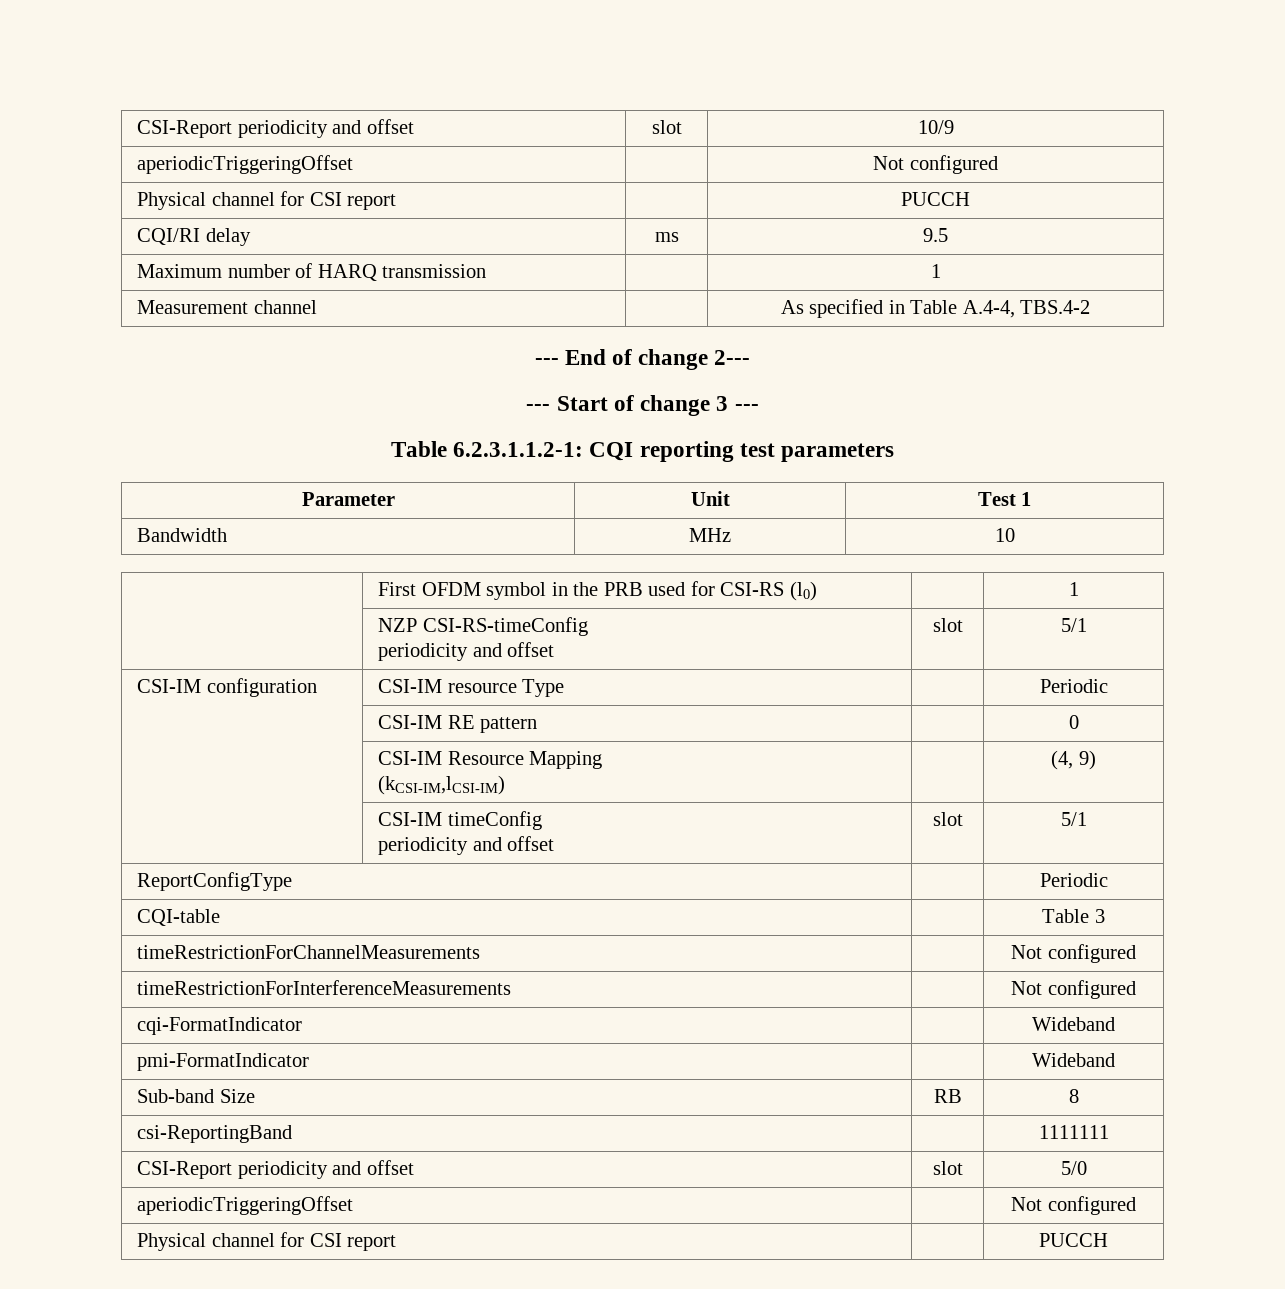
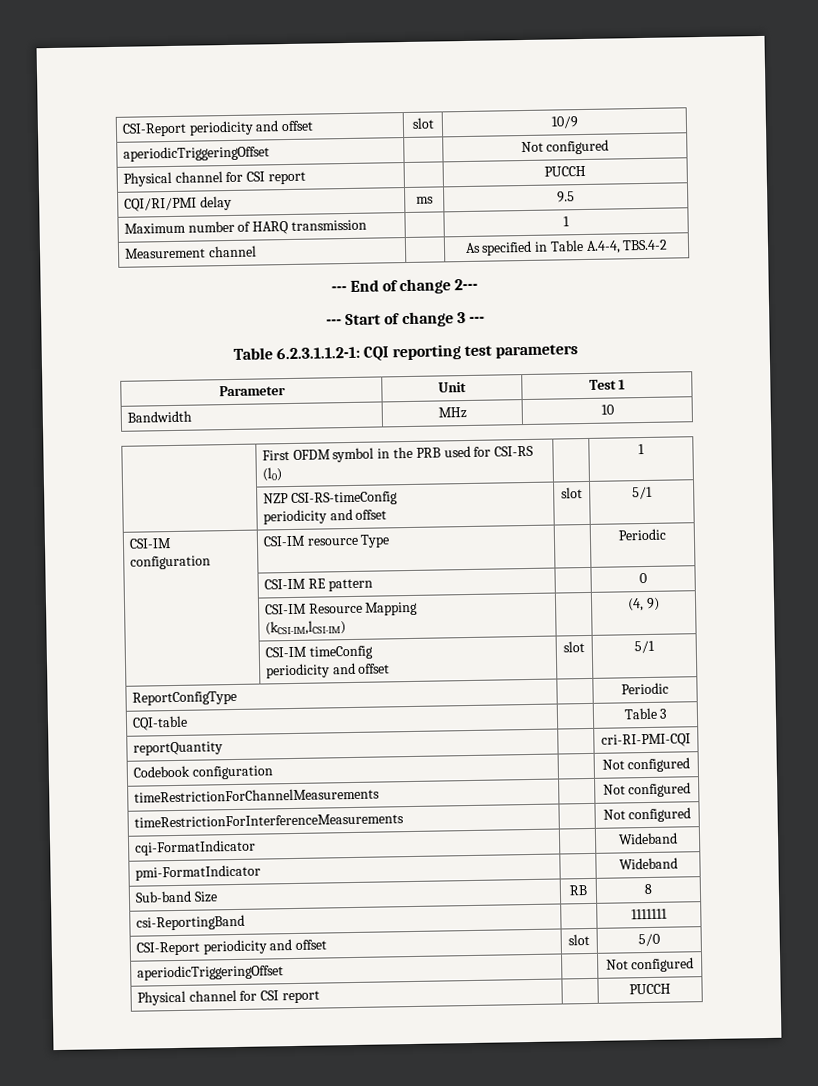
- CQI/RI delay | ms | 9.5
+ CQI/RI/PMI delay | ms | 9.5
+ reportQuantity | | cri-RI-PMI-CQI
+ Codebook configuration | | Not configured

